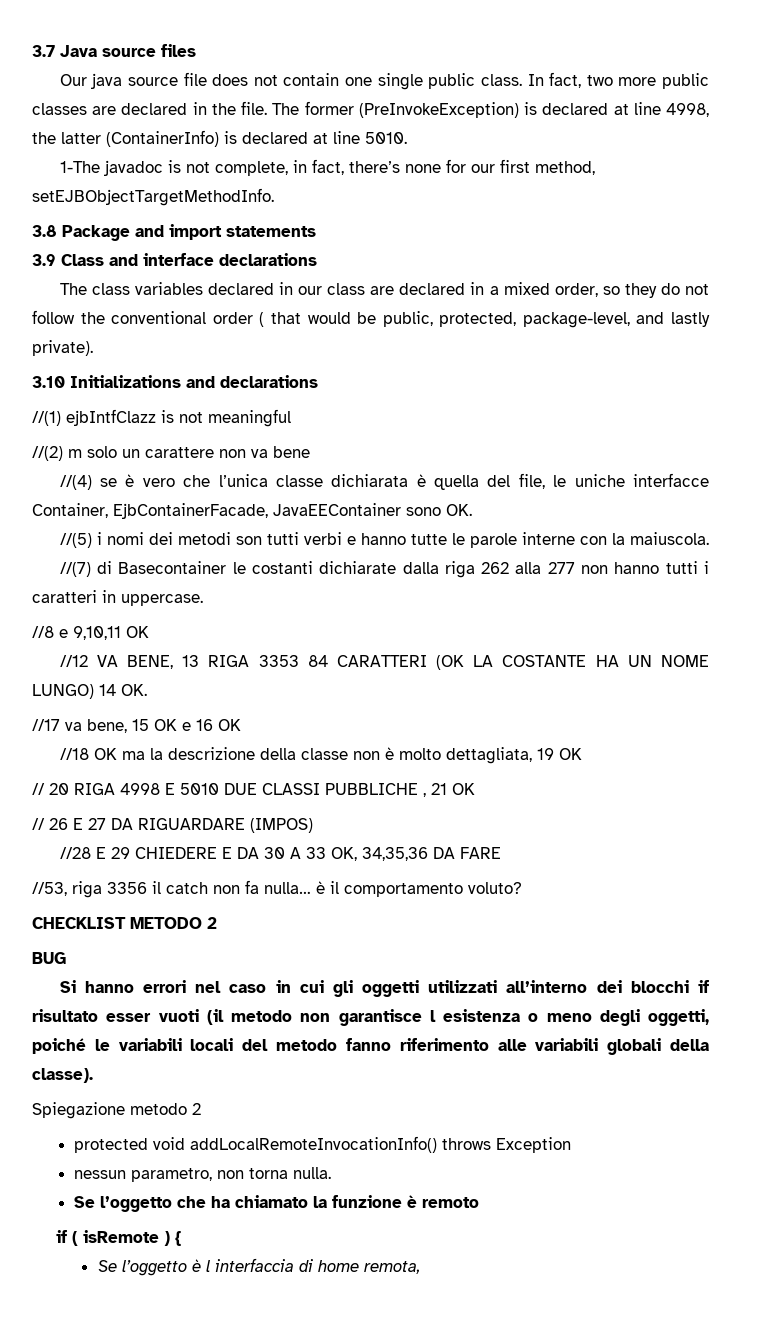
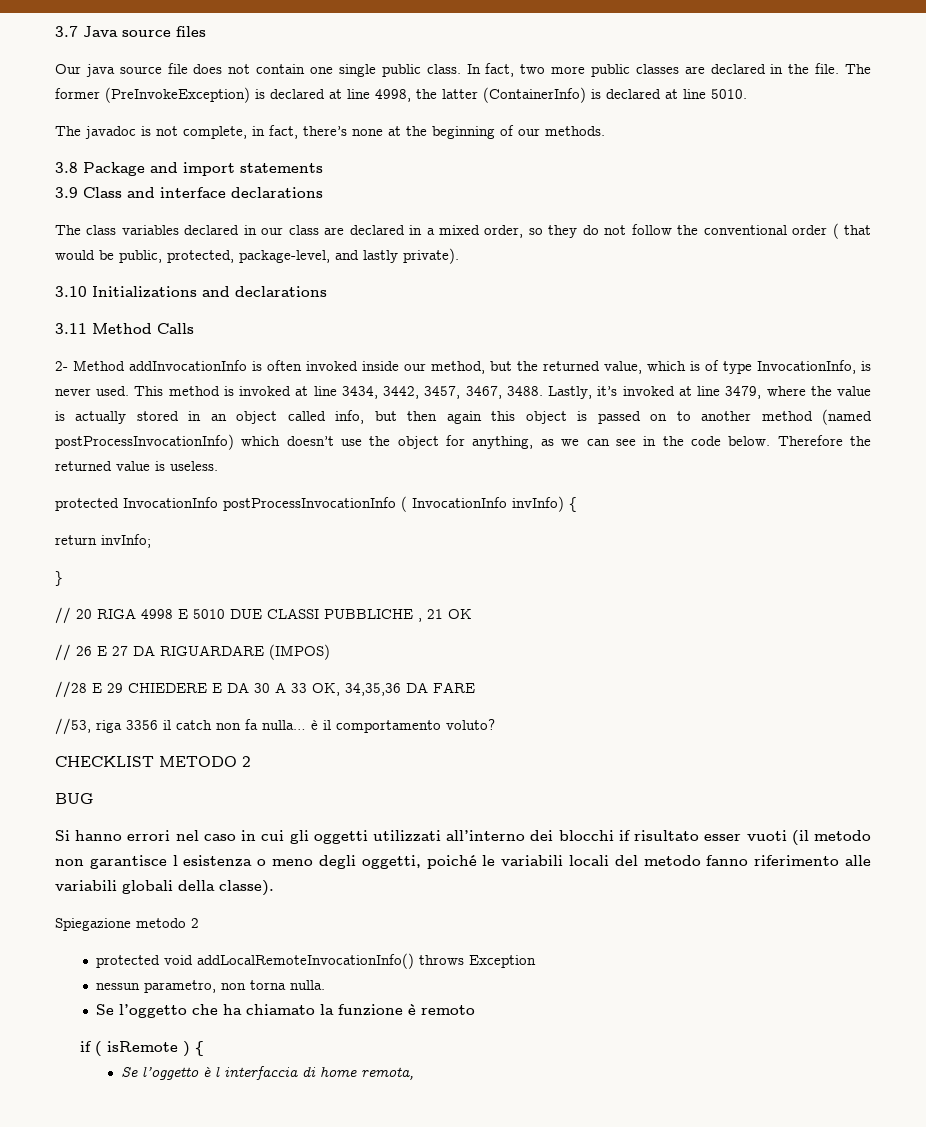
- 1-The javadoc is not complete, in fact, there’s none for our first method, setEJBObjectTargetMethodInfo.
+ The javadoc is not complete, in fact, there’s none at the beginning of our methods.
- //(1) ejbIntfClazz is not meaningful
- //(2) m solo un carattere non va bene
- //(4) se è vero che l’unica classe dichiarata è quella del file, le uniche interfacce Container, EjbContainerFacade, JavaEEContainer sono OK.
- //(5) i nomi dei metodi son tutti verbi e hanno tutte le parole interne con la maiuscola.
- //(7) di Basecontainer le costanti dichiarate dalla riga 262 alla 277 non hanno tutti i caratteri in uppercase.
- //8 e 9,10,11 OK
- //12 VA BENE, 13 RIGA 3353 84 CARATTERI (OK LA COSTANTE HA UN NOME LUNGO) 14 OK.
- //17 va bene, 15 OK e 16 OK
- //18 OK ma la descrizione della classe non è molto dettagliata, 19 OK
+ 3.11 Method Calls
+ 2- Method addInvocationInfo is often invoked inside our method, but the returned value, which is of type InvocationInfo, is never used. This method is invoked at line 3434, 3442, 3457, 3467, 3488. Lastly, it’s invoked at line 3479, where the value is actually stored in an object called info, but then again this object is passed on to another method (named postProcessInvocationInfo) which doesn’t use the object for anything, as we can see in the code below. Therefore the returned value is useless.
+ protected InvocationInfo postProcessInvocationInfo ( InvocationInfo invInfo) {
+ return invInfo;
+ }

